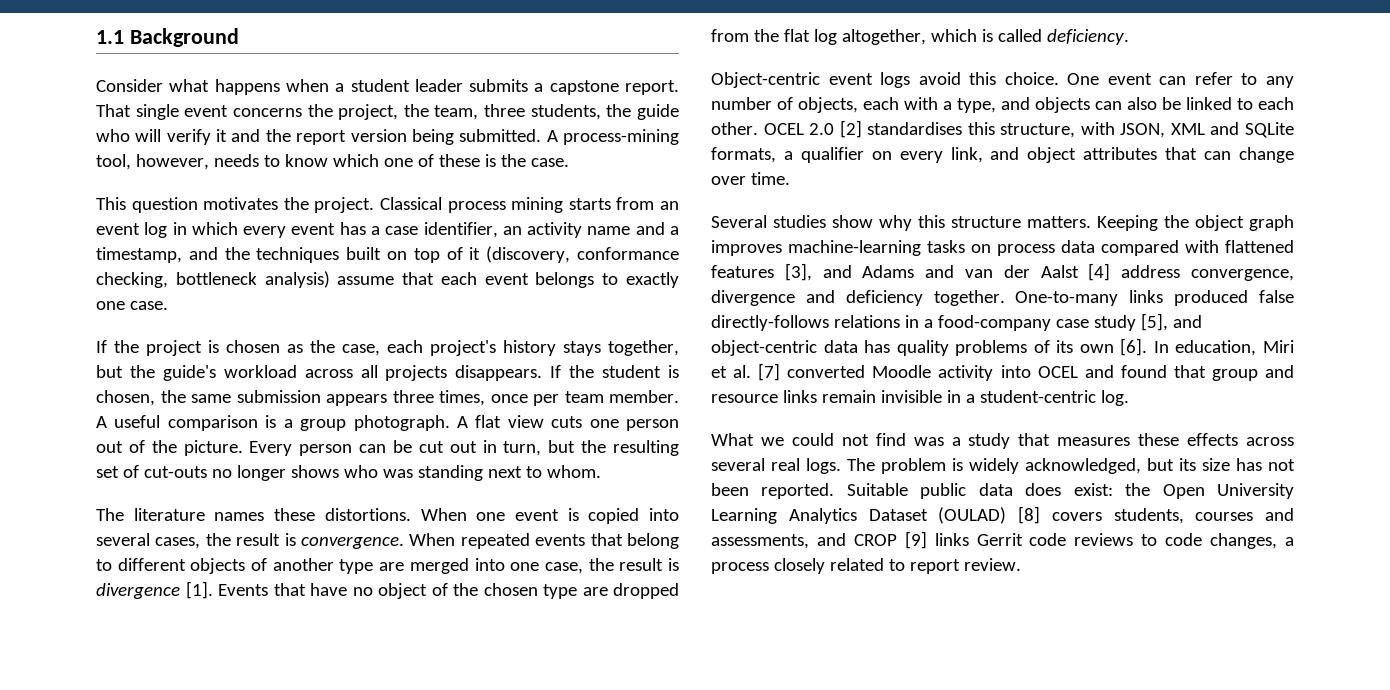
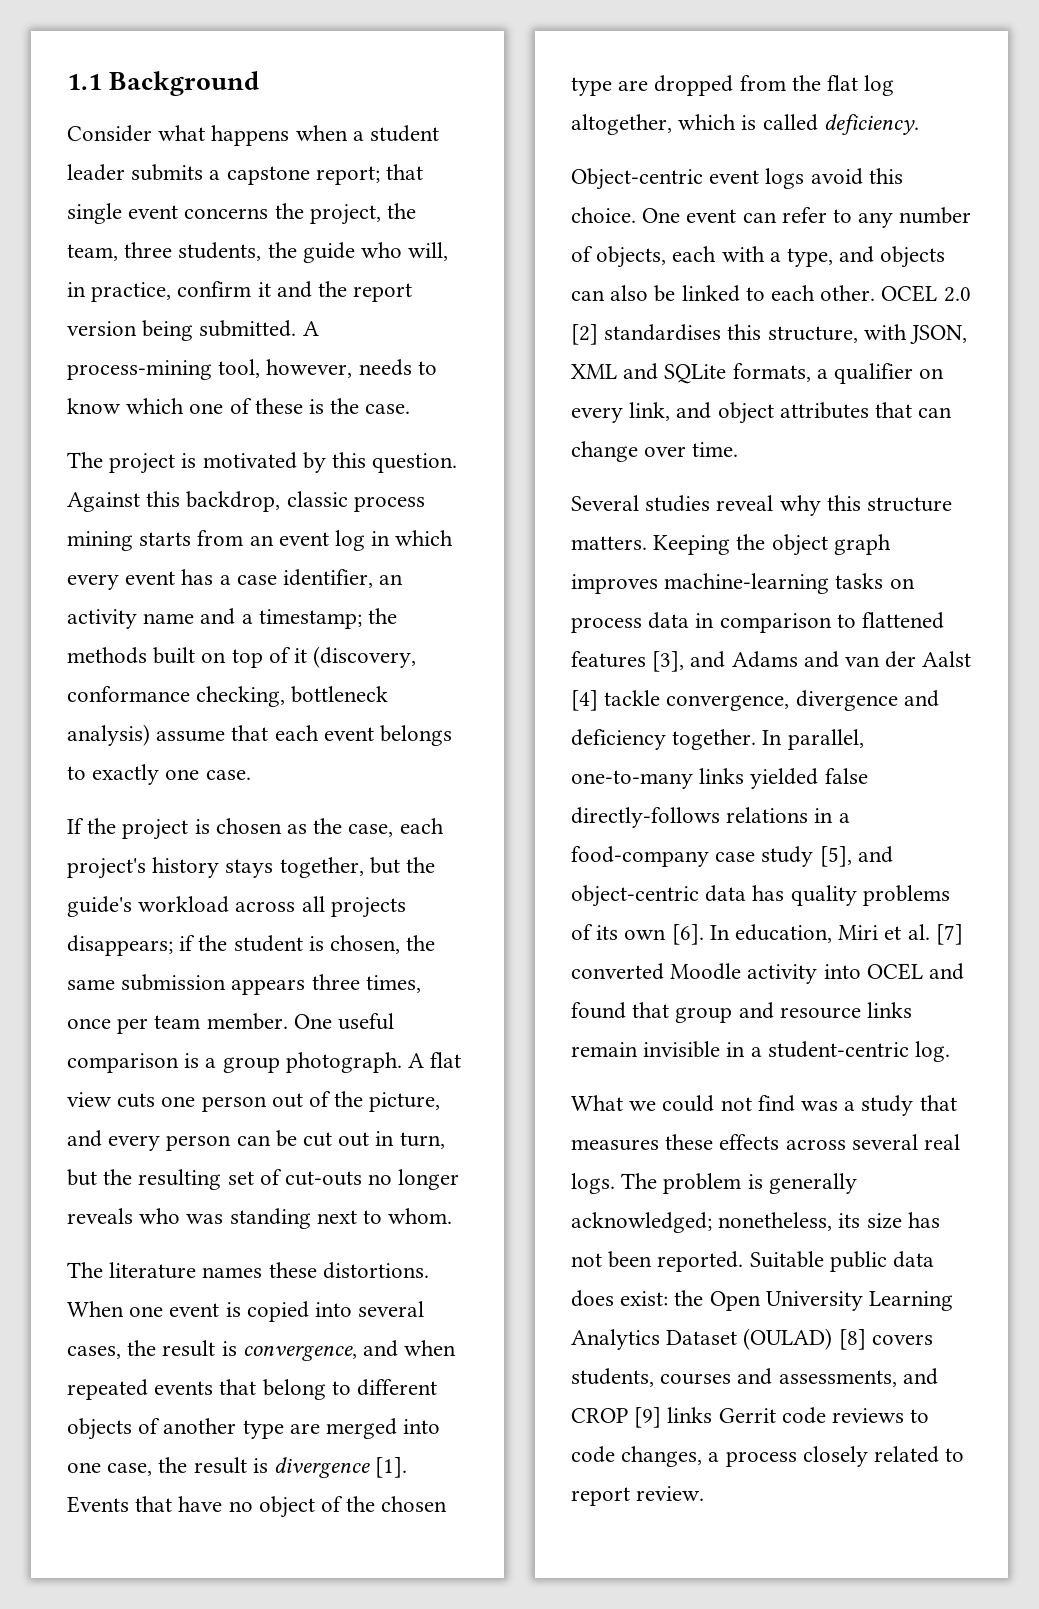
- Consider what happens when a student leader submits a capstone report. That single event concerns the project, the team, three students, the guide who will verify it and the report version being submitted.
+ Consider what happens when a student leader submits a capstone report; that single event concerns the project, the team, three students, the guide who will, in practice, confirm it and the report version being submitted.
- This question motivates the project. Classical process mining starts from an event log in which every event has a case identifier, an activity name and a timestamp, and the techniques built on top of it (discovery, conformance checking, bottleneck analysis) assume that each event belongs to exactly one case.
+ The project is motivated by this question. Against this backdrop, classic process mining starts from an event log in which every event has a case identifier, an activity name and a timestamp; the methods built on top of it (discovery, conformance checking, bottleneck analysis) assume that each event belongs to exactly one case.
- If the project is chosen as the case, each project's history stays together, but the guide's workload across all projects disappears. If the student is chosen, the same submission appears three times, once per team member.
+ If the project is chosen as the case, each project's history stays together, but the guide's workload across all projects disappears; if the student is chosen, the same submission appears three times, once per team member.
- A useful comparison is a group photograph.
+ One useful comparison is a group photograph.
- A flat view cuts one person out of the picture. Every person can be cut out in turn, but the resulting set of cut-outs no longer shows who was standing next to whom.
+ A flat view cuts one person out of the picture, and every person can be cut out in turn, but the resulting set of cut-outs no longer reveals who was standing next to whom.
- When one event is copied into several cases, the result is convergence. When repeated events that belong to different objects of another type are merged into one case, the result is divergence [1].
+ When one event is copied into several cases, the result is convergence, and when repeated events that belong to different objects of another type are merged into one case, the result is divergence [1].
- Several studies show why this structure matters.
+ Several studies reveal why this structure matters.
- Keeping the object graph improves machine-learning tasks on process data compared with flattened features [3], and Adams and van der Aalst [4] address convergence, divergence and deficiency together.
+ Keeping the object graph improves machine-learning tasks on process data in comparison to flattened features [3], and Adams and van der Aalst [4] tackle convergence, divergence and deficiency together.
- One-to-many links produced false directly-follows relations in a food-company case study [5], and object-centric data has quality problems of its own [6].
+ In parallel, one-to-many links yielded false directly-follows relations in a food-company case study [5], and object-centric data has quality problems of its own [6].
- The problem is widely acknowledged, but its size has not been reported.
+ The problem is generally acknowledged; nonetheless, its size has not been reported.

